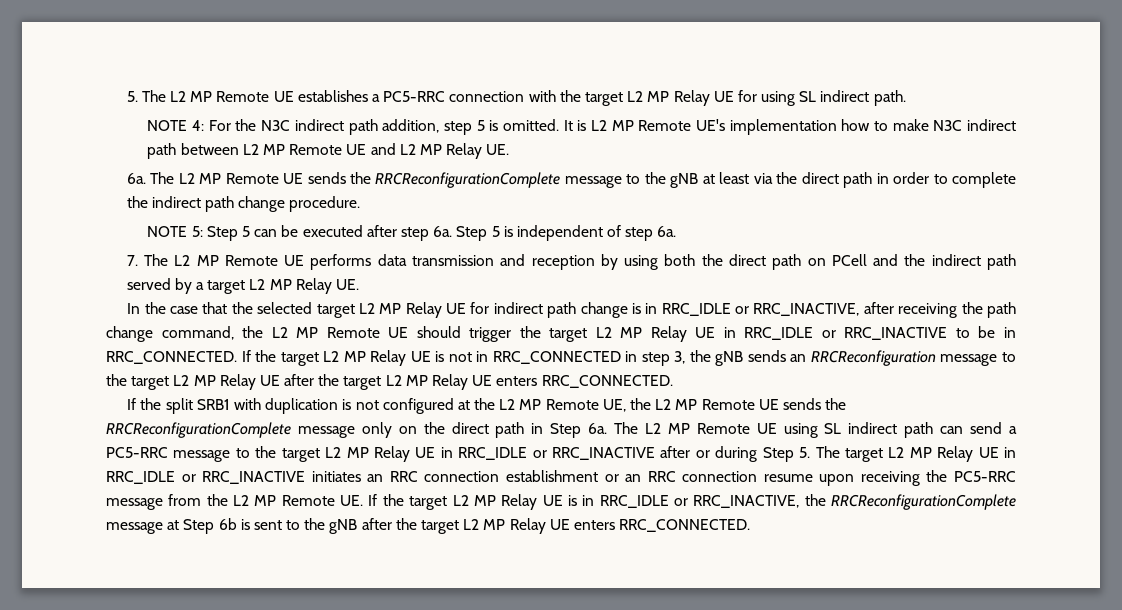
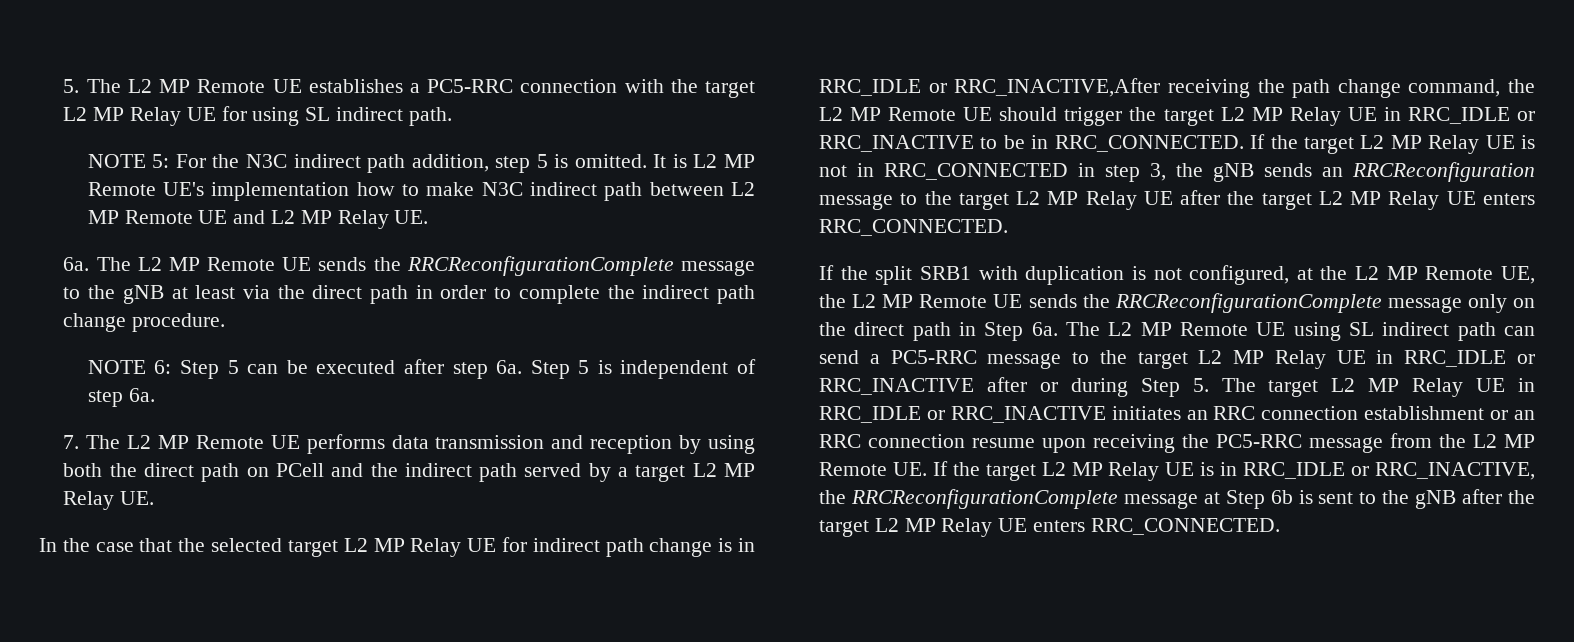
- NOTE 4: For the N3C indirect path addition, step 5 is omitted.
+ NOTE 5: For the N3C indirect path addition, step 5 is omitted.
- NOTE 5: Step 5 can be executed after step 6a.
+ NOTE 6: Step 5 can be executed after step 6a.
- In the case that the selected target L2 MP Relay UE for indirect path change is in RRC_IDLE or RRC_INACTIVE, after receiving the path change command, the L2 MP Remote UE should trigger the target L2 MP Relay UE in RRC_IDLE or RRC_INACTIVE to be in RRC_CONNECTED.
+ In the case that the selected target L2 MP Relay UE for indirect path change is in RRC_IDLE or RRC_INACTIVE,After receiving the path change command, the L2 MP Remote UE should trigger the target L2 MP Relay UE in RRC_IDLE or RRC_INACTIVE to be in RRC_CONNECTED.
- If the split SRB1 with duplication is not configured at the L2 MP Remote UE, the L2 MP Remote UE sends the RRCReconfigurationComplete message only on the direct path in Step 6a.
+ If the split SRB1 with duplication is not configured, at the L2 MP Remote UE, the L2 MP Remote UE sends the RRCReconfigurationComplete message only on the direct path in Step 6a.

